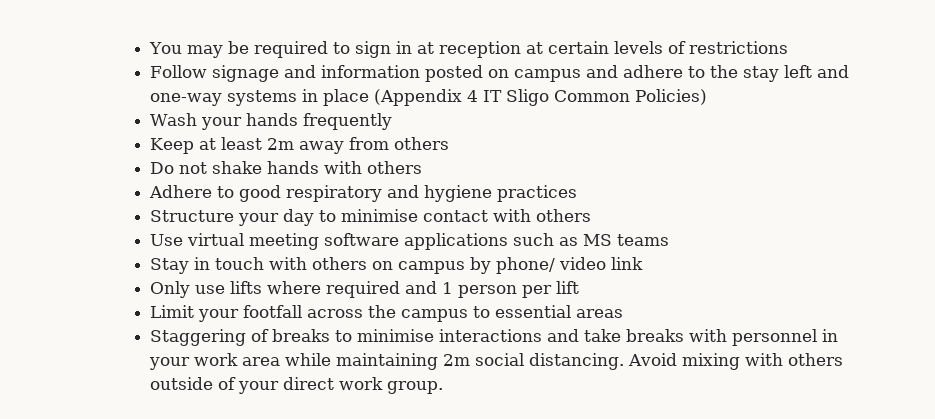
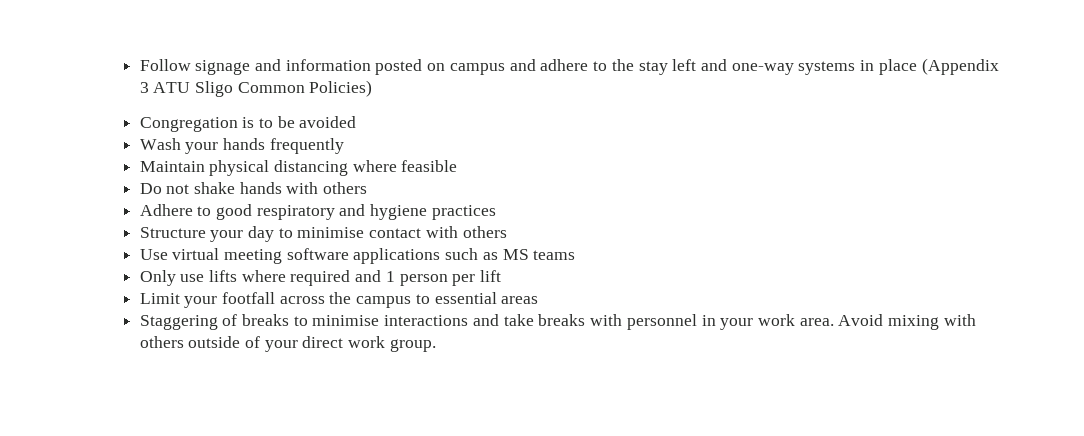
- You may be required to sign in at reception at certain levels of restrictions
- Follow signage and information posted on campus and adhere to the stay left and one-way systems in place (Appendix 4 IT Sligo Common Policies)
+ Follow signage and information posted on campus and adhere to the stay left and one-way systems in place (Appendix 3 ATU Sligo Common Policies)
+ Congregation is to be avoided
- Keep at least 2m away from others
+ Maintain physical distancing where feasible
- Stay in touch with others on campus by phone/ video link
- Staggering of breaks to minimise interactions and take breaks with personnel in your work area while maintaining 2m social distancing.
+ Staggering of breaks to minimise interactions and take breaks with personnel in your work area.

